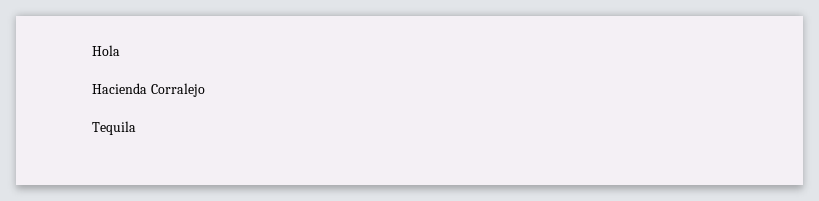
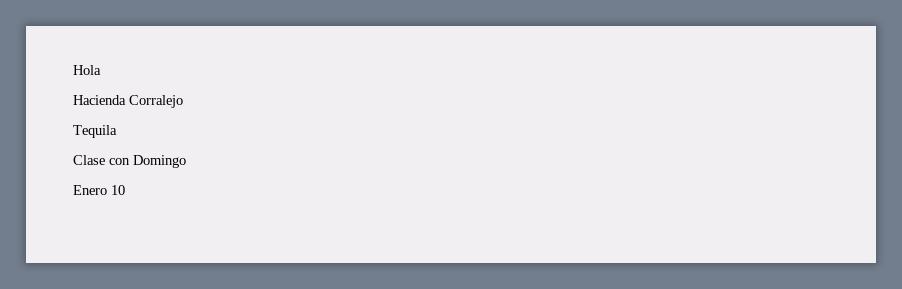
+ Clase con Domingo
+ Enero 10

